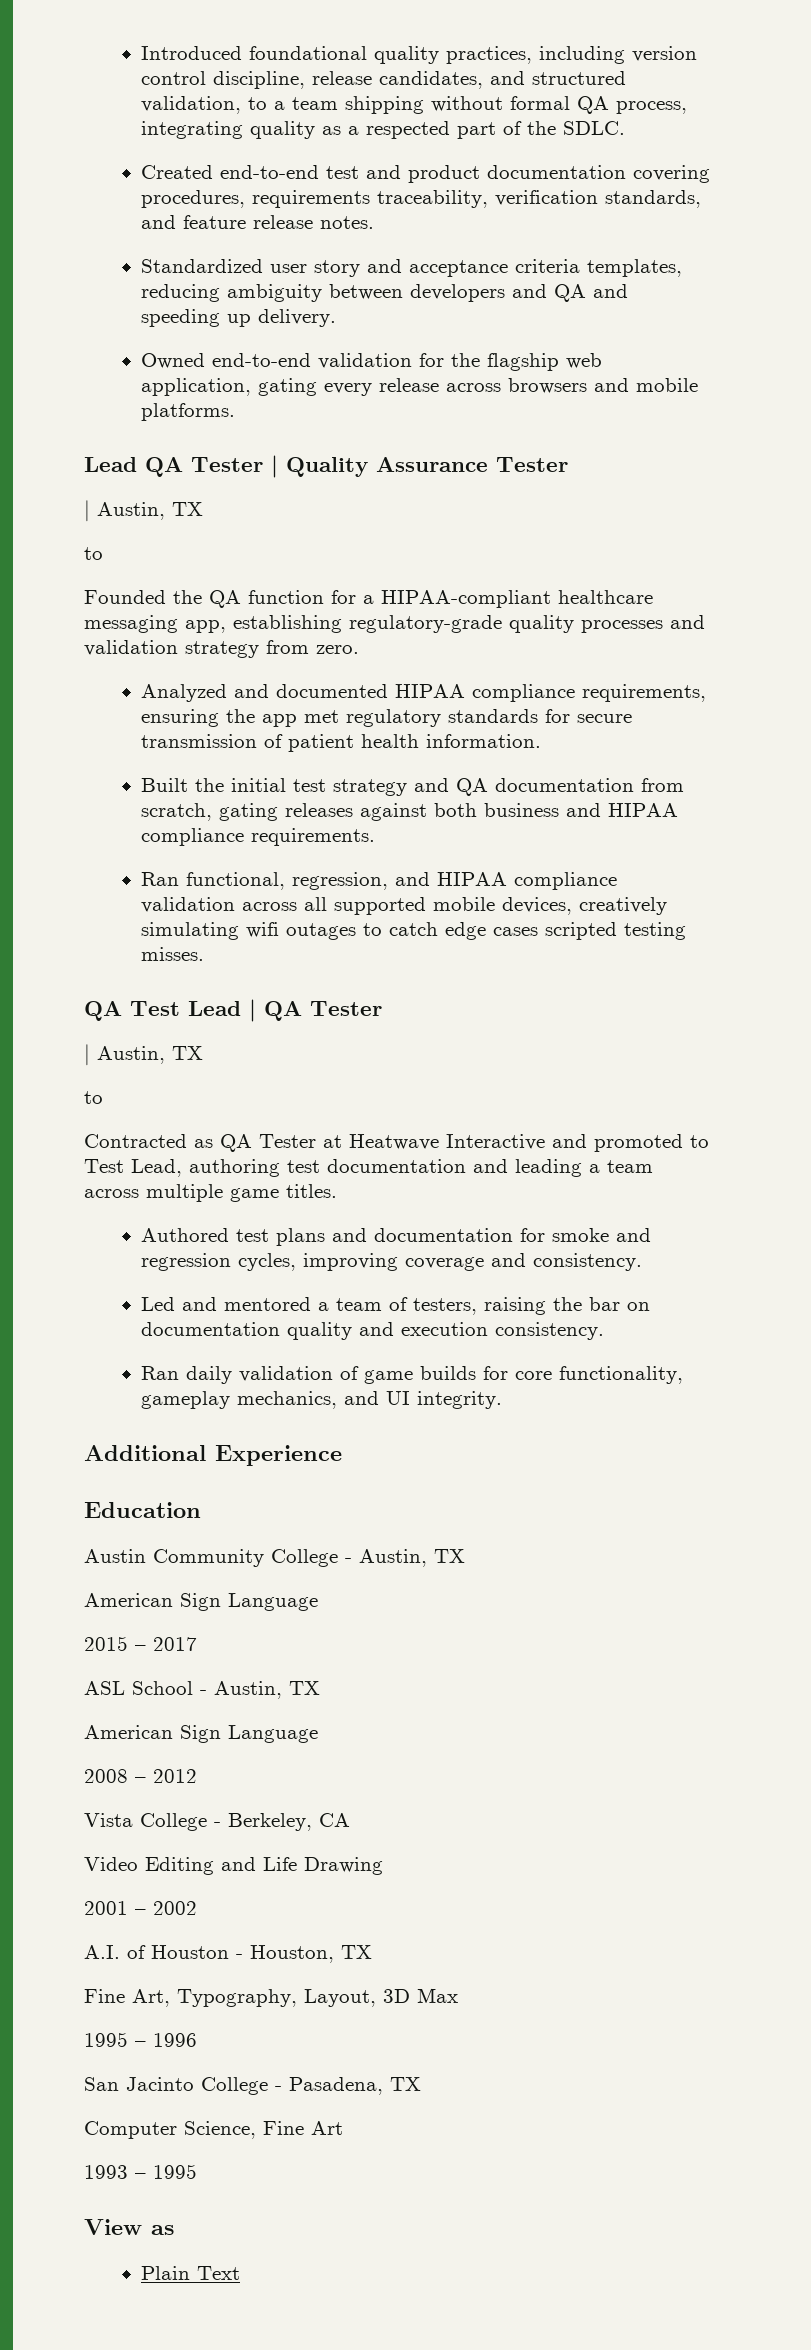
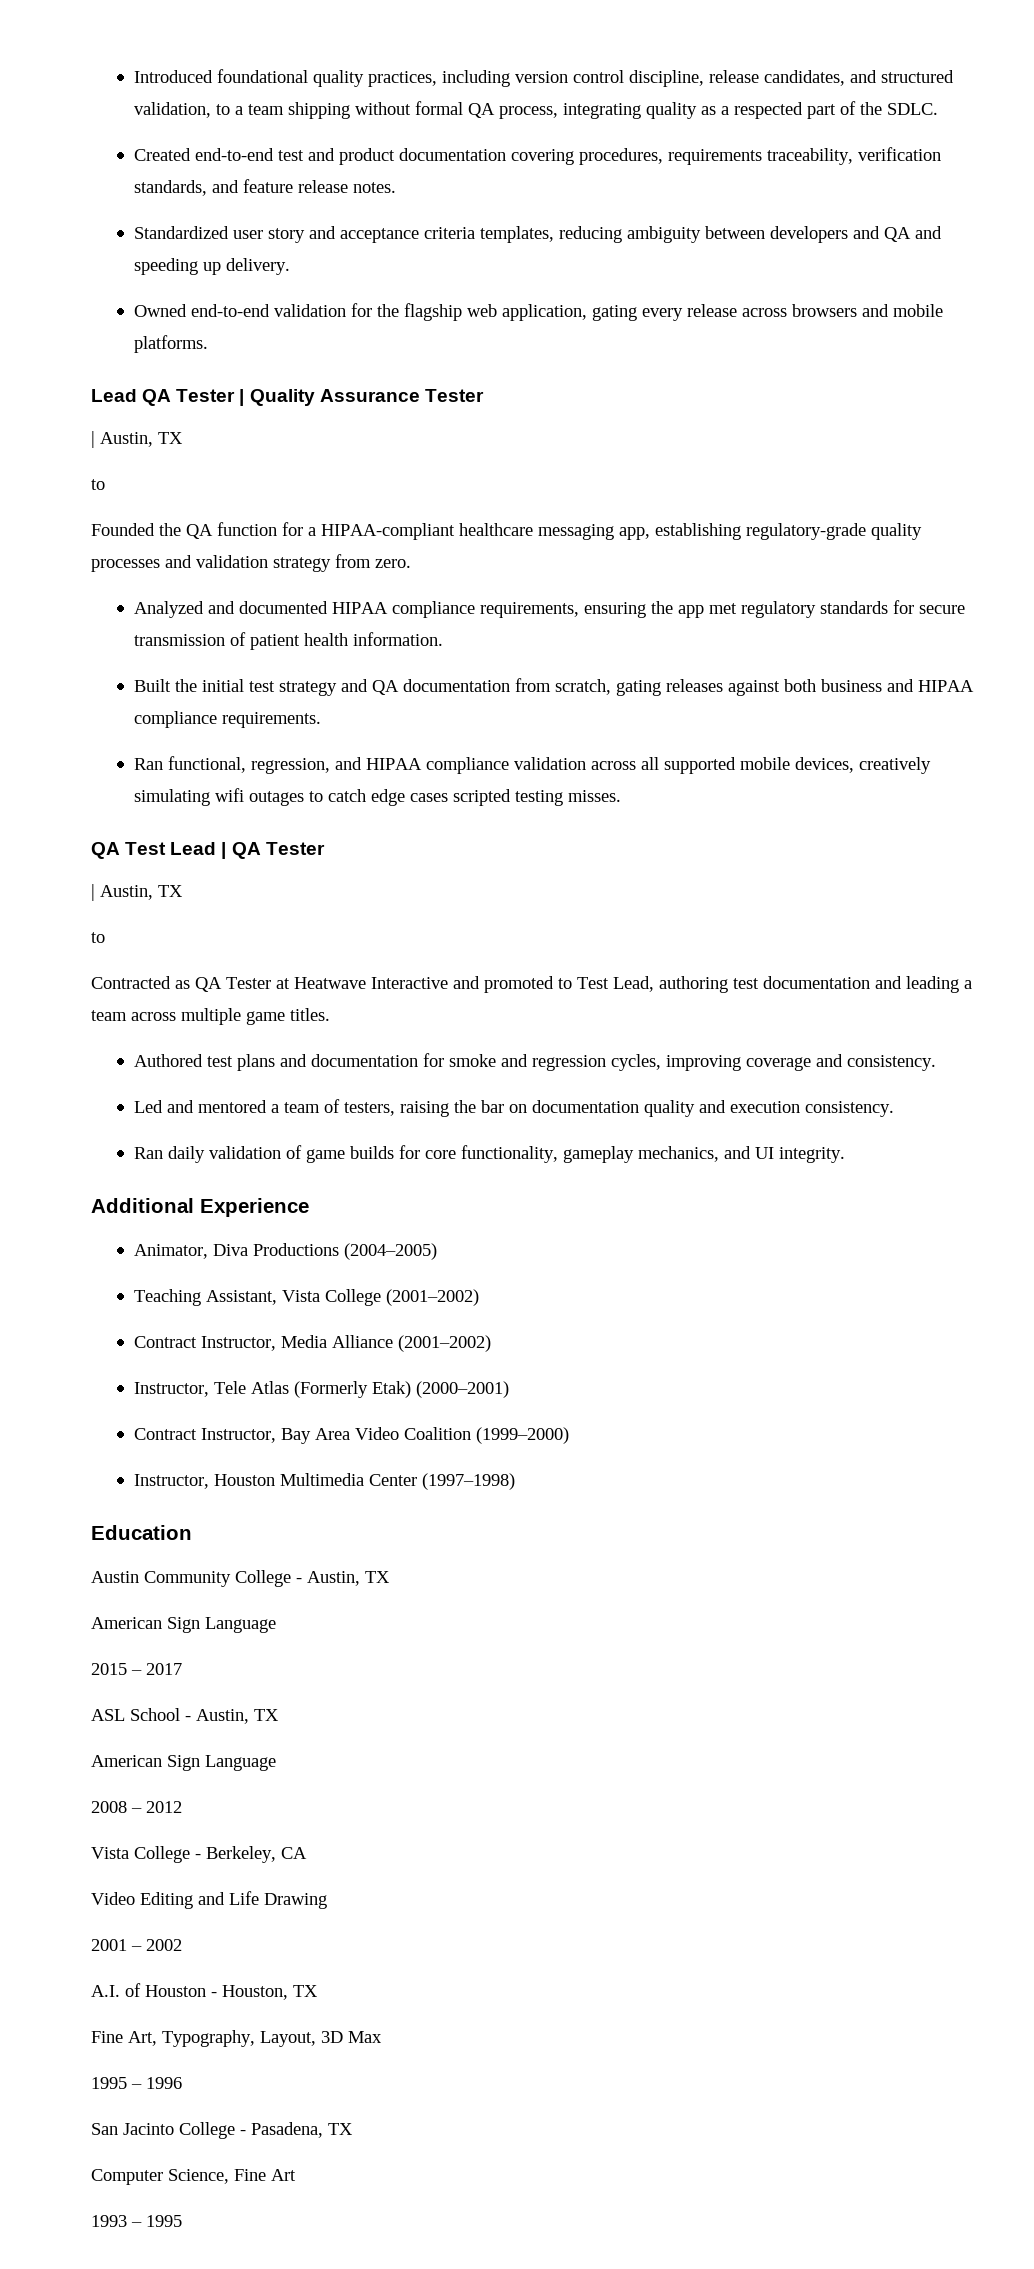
+ Animator, Diva Productions (2004–2005)
+ Teaching Assistant, Vista College (2001–2002)
+ Contract Instructor, Media Alliance (2001–2002)
+ Instructor, Tele Atlas (Formerly Etak) (2000–2001)
+ Contract Instructor, Bay Area Video Coalition (1999–2000)
+ Instructor, Houston Multimedia Center (1997–1998)
- View as
- Plain Text

